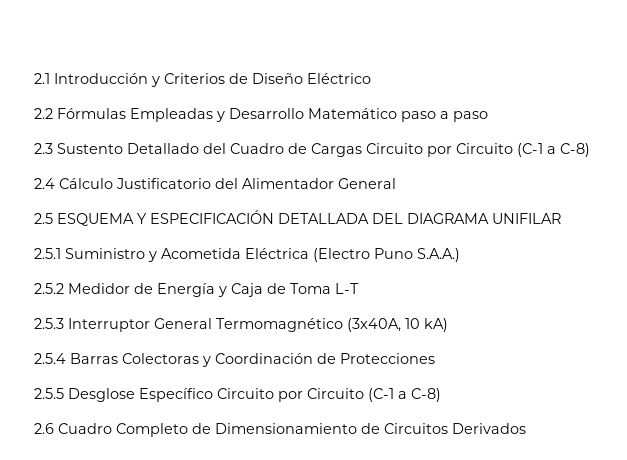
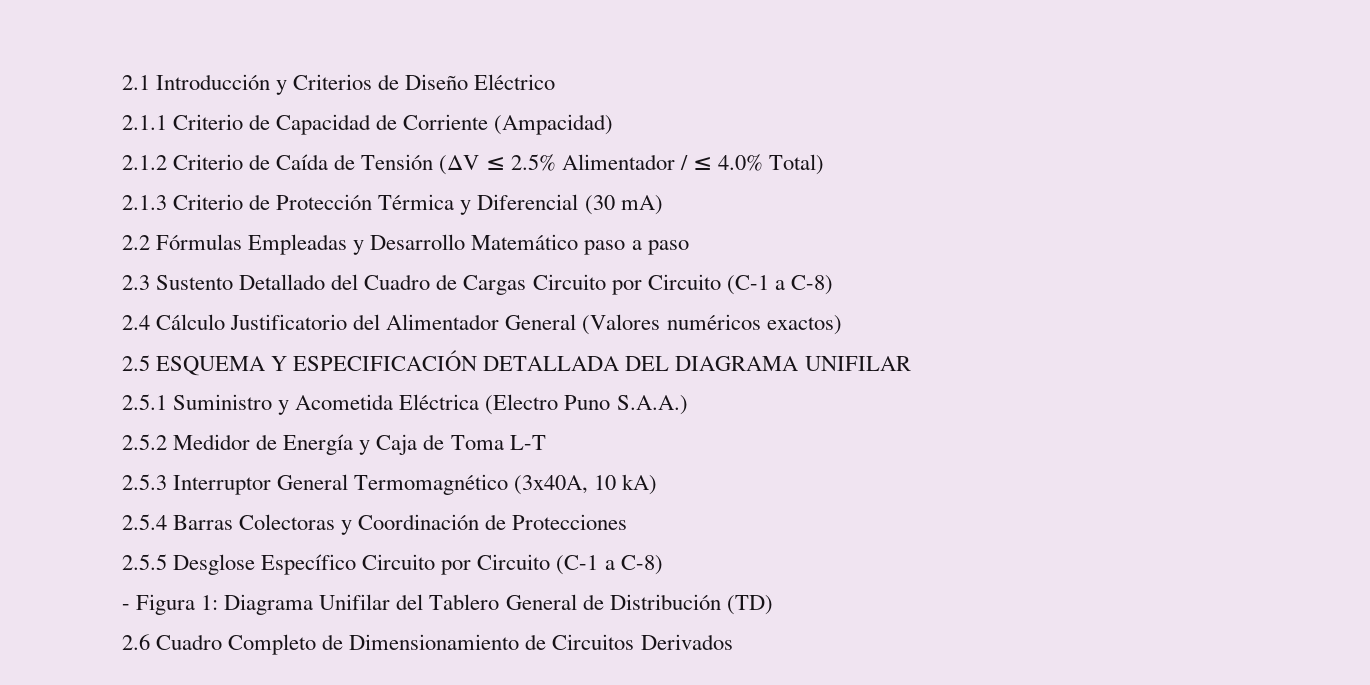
+ 2.1.1 Criterio de Capacidad de Corriente (Ampacidad)
+ 2.1.2 Criterio de Caída de Tensión (ΔV ≤ 2.5% Alimentador / ≤ 4.0% Total)
+ 2.1.3 Criterio de Protección Térmica y Diferencial (30 mA)
- 2.4 Cálculo Justificatorio del Alimentador General
+ 2.4 Cálculo Justificatorio del Alimentador General (Valores numéricos exactos)
+ - Figura 1: Diagrama Unifilar del Tablero General de Distribución (TD)

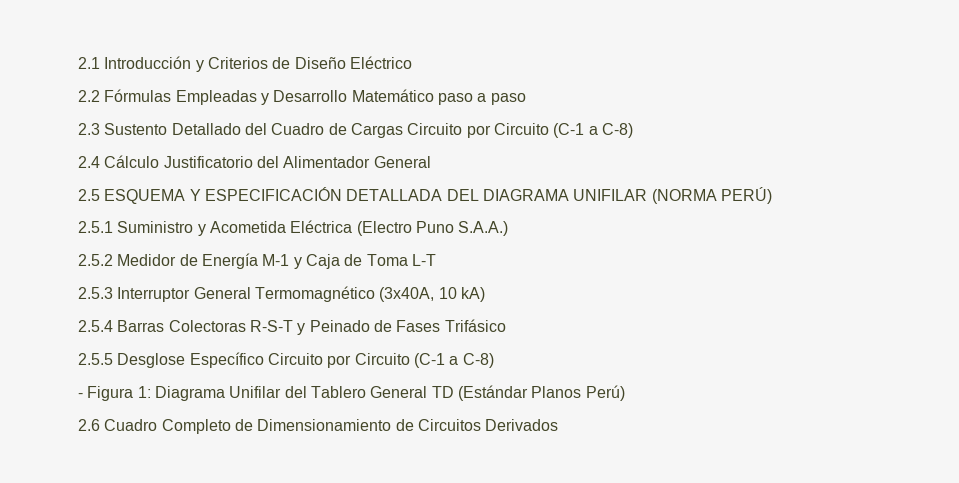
- 2.1.1 Criterio de Capacidad de Corriente (Ampacidad)
- 2.1.2 Criterio de Caída de Tensión (ΔV ≤ 2.5% Alimentador / ≤ 4.0% Total)
- 2.1.3 Criterio de Protección Térmica y Diferencial (30 mA)
- 2.4 Cálculo Justificatorio del Alimentador General (Valores numéricos exactos)
+ 2.4 Cálculo Justificatorio del Alimentador General
- 2.5 ESQUEMA Y ESPECIFICACIÓN DETALLADA DEL DIAGRAMA UNIFILAR
+ 2.5 ESQUEMA Y ESPECIFICACIÓN DETALLADA DEL DIAGRAMA UNIFILAR (NORMA PERÚ)
- 2.5.2 Medidor de Energía y Caja de Toma L-T
+ 2.5.2 Medidor de Energía M-1 y Caja de Toma L-T
- 2.5.4 Barras Colectoras y Coordinación de Protecciones
+ 2.5.4 Barras Colectoras R-S-T y Peinado de Fases Trifásico
- - Figura 1: Diagrama Unifilar del Tablero General de Distribución (TD)
+ - Figura 1: Diagrama Unifilar del Tablero General TD (Estándar Planos Perú)

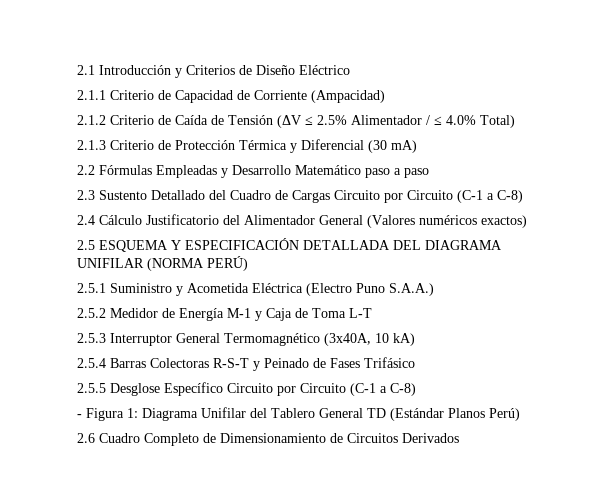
+ 2.1.1 Criterio de Capacidad de Corriente (Ampacidad)
+ 2.1.2 Criterio de Caída de Tensión (ΔV ≤ 2.5% Alimentador / ≤ 4.0% Total)
+ 2.1.3 Criterio de Protección Térmica y Diferencial (30 mA)
- 2.4 Cálculo Justificatorio del Alimentador General
+ 2.4 Cálculo Justificatorio del Alimentador General (Valores numéricos exactos)

